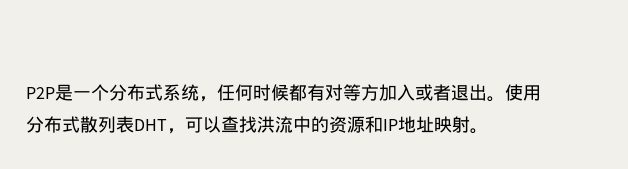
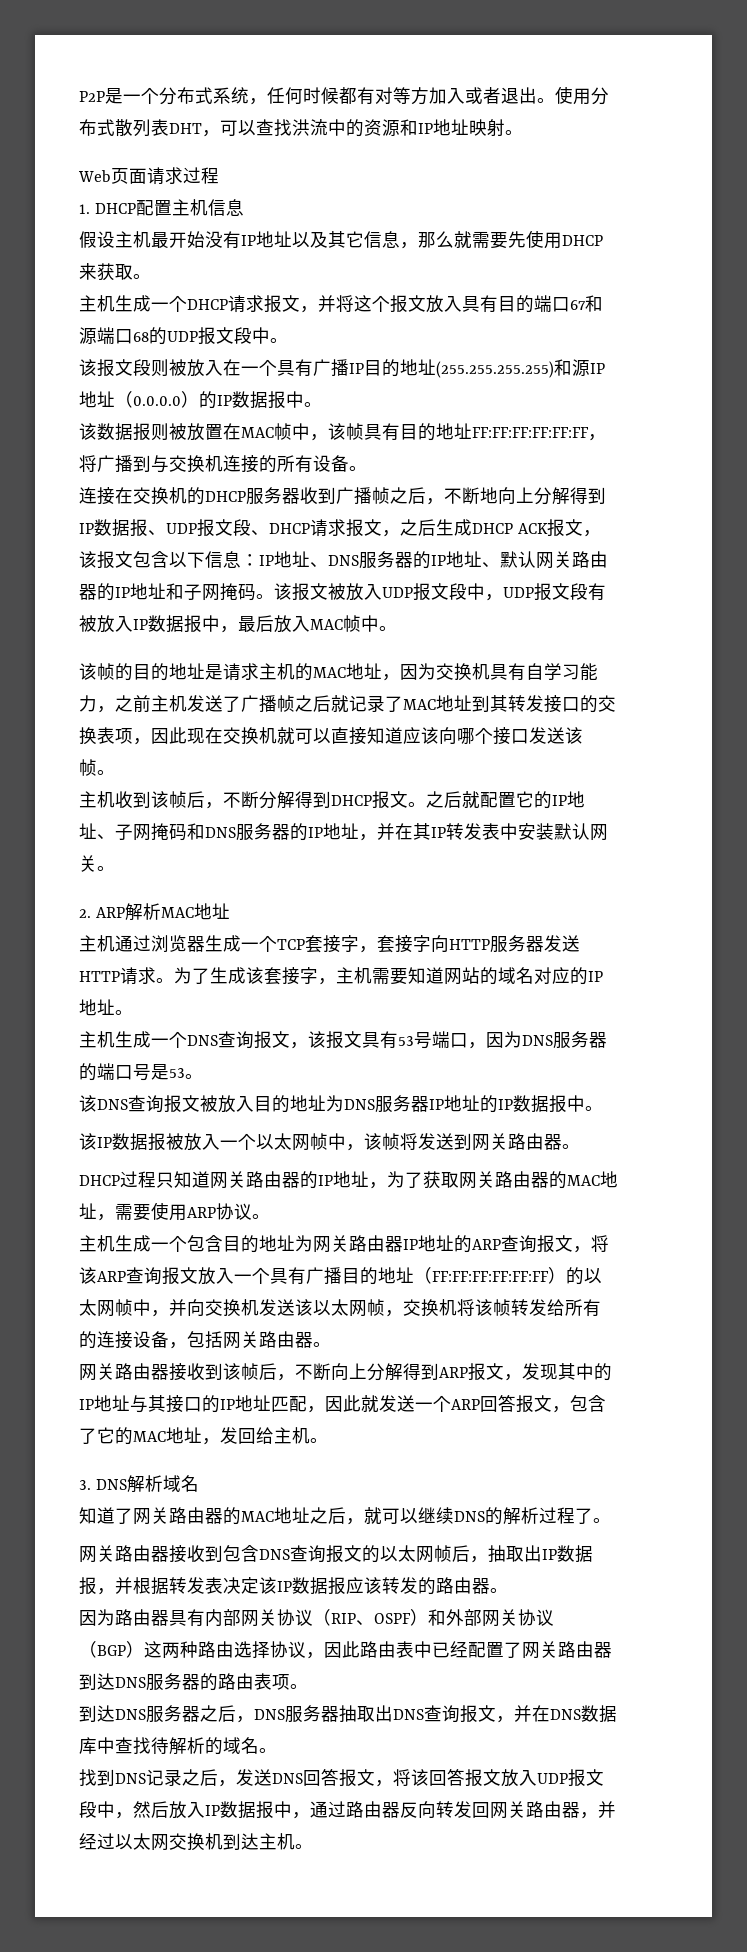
+ Web页面请求过程
+ 1. DHCP配置主机信息
+ 假设主机最开始没有IP地址以及其它信息，那么就需要先使用DHCP来获取。
+ 主机生成一个DHCP请求报文，并将这个报文放入具有目的端口67和源端口68的UDP报文段中。
+ 该报文段则被放入在一个具有广播IP目的地址(255.255.255.255)和源IP地址（0.0.0.0）的IP数据报中。
+ 该数据报则被放置在MAC帧中，该帧具有目的地址FF:FF:FF:FF:FF:FF，将广播到与交换机连接的所有设备。
+ 连接在交换机的DHCP服务器收到广播帧之后，不断地向上分解得到IP数据报、UDP报文段、DHCP请求报文，之后生成DHCP ACK报文，该报文包含以下信息：IP地址、DNS服务器的IP地址、默认网关路由器的IP地址和子网掩码。该报文被放入UDP报文段中，UDP报文段有被放入IP数据报中，最后放入MAC帧中。
+ 该帧的目的地址是请求主机的MAC地址，因为交换机具有自学习能力，之前主机发送了广播帧之后就记录了MAC地址到其转发接口的交换表项，因此现在交换机就可以直接知道应该向哪个接口发送该帧。
+ 主机收到该帧后，不断分解得到DHCP报文。之后就配置它的IP地址、子网掩码和DNS服务器的IP地址，并在其IP转发表中安装默认网关。
+ 2. ARP解析MAC地址
+ 主机通过浏览器生成一个TCP套接字，套接字向HTTP服务器发送HTTP请求。为了生成该套接字，主机需要知道网站的域名对应的IP地址。
+ 主机生成一个DNS查询报文，该报文具有53号端口，因为DNS服务器的端口号是53。
+ 该DNS查询报文被放入目的地址为DNS服务器IP地址的IP数据报中。
+ 该IP数据报被放入一个以太网帧中，该帧将发送到网关路由器。
+ DHCP过程只知道网关路由器的IP地址，为了获取网关路由器的MAC地址，需要使用ARP协议。
+ 主机生成一个包含目的地址为网关路由器IP地址的ARP查询报文，将该ARP查询报文放入一个具有广播目的地址（FF:FF:FF:FF:FF:FF）的以太网帧中，并向交换机发送该以太网帧，交换机将该帧转发给所有的连接设备，包括网关路由器。
+ 网关路由器接收到该帧后，不断向上分解得到ARP报文，发现其中的IP地址与其接口的IP地址匹配，因此就发送一个ARP回答报文，包含了它的MAC地址，发回给主机。
+ 3. DNS解析域名
+ 知道了网关路由器的MAC地址之后，就可以继续DNS的解析过程了。
+ 网关路由器接收到包含DNS查询报文的以太网帧后，抽取出IP数据报，并根据转发表决定该IP数据报应该转发的路由器。
+ 因为路由器具有内部网关协议（RIP、OSPF）和外部网关协议（BGP）这两种路由选择协议，因此路由表中已经配置了网关路由器到达DNS服务器的路由表项。
+ 到达DNS服务器之后，DNS服务器抽取出DNS查询报文，并在DNS数据库中查找待解析的域名。
+ 找到DNS记录之后，发送DNS回答报文，将该回答报文放入UDP报文段中，然后放入IP数据报中，通过路由器反向转发回网关路由器，并经过以太网交换机到达主机。

